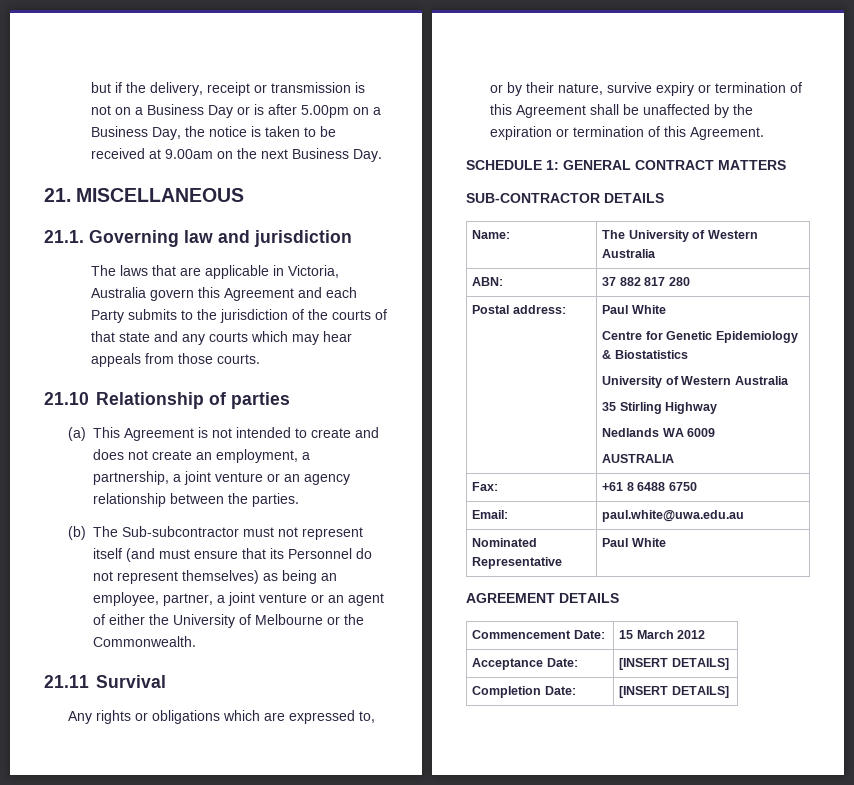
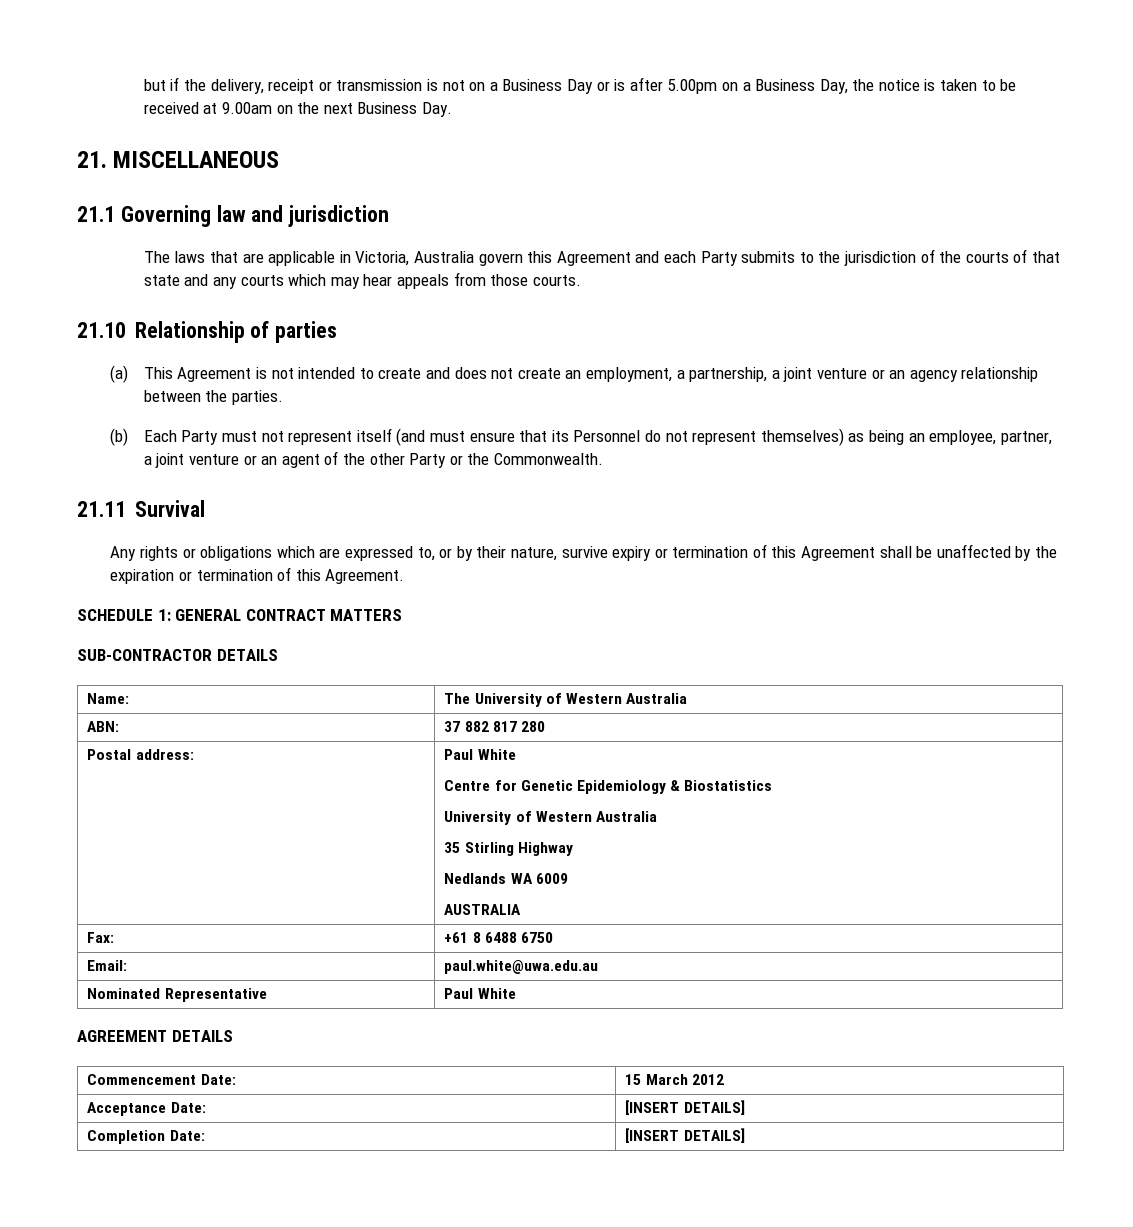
- 21.1. Governing law and jurisdiction
+ 21.1 Governing law and jurisdiction
- (b) The Sub-subcontractor must not represent itself (and must ensure that its Personnel do not represent themselves) as being an employee, partner, a joint venture or an agent of either the University of Melbourne or the Commonwealth.
+ (b) Each Party must not represent itself (and must ensure that its Personnel do not represent themselves) as being an employee, partner, a joint venture or an agent of the other Party or the Commonwealth.

